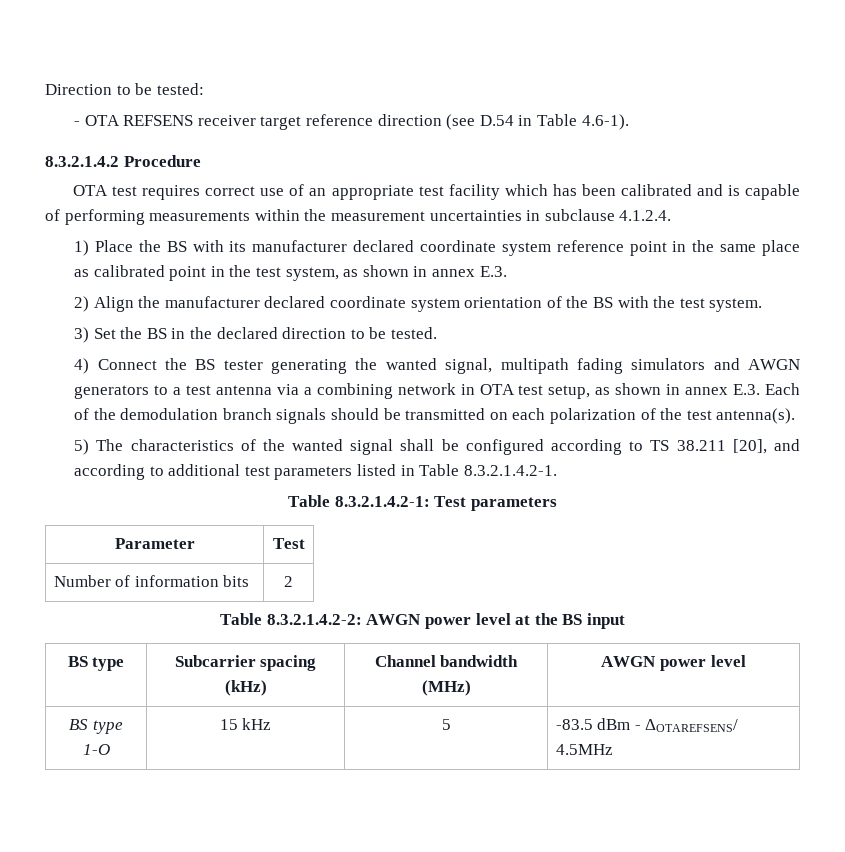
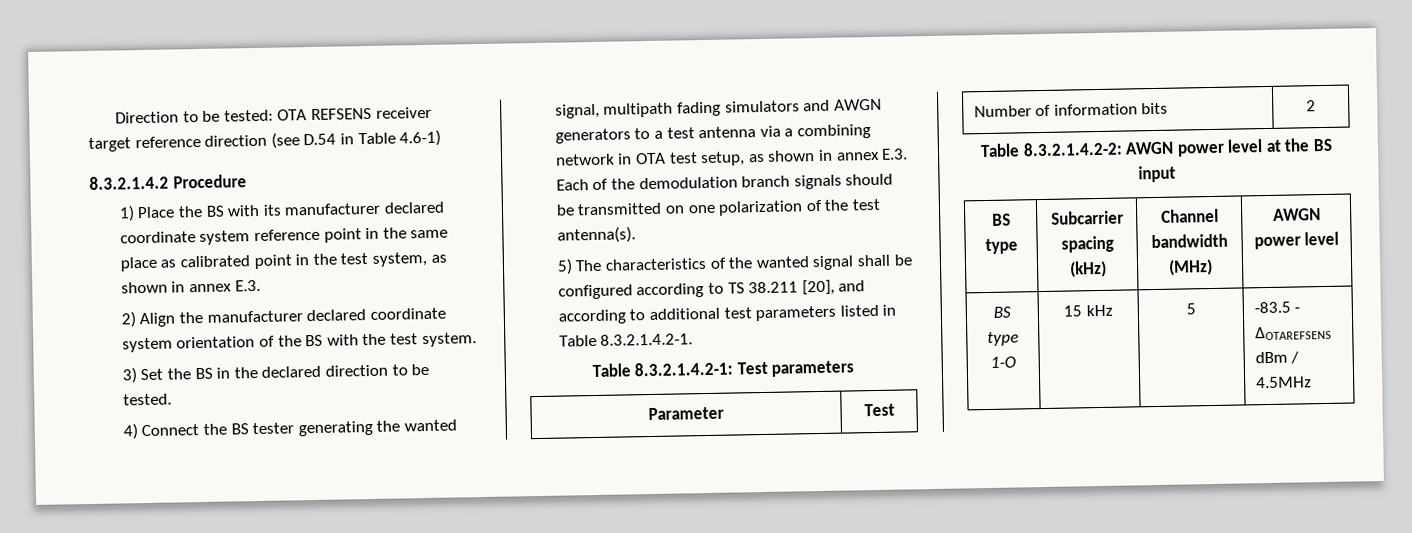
- Direction to be tested:
- - OTA REFSENS receiver target reference direction (see D.54 in Table 4.6-1).
+ Direction to be tested: OTA REFSENS receiver target reference direction (see D.54 in Table 4.6-1)
- OTA test requires correct use of an appropriate test facility which has been calibrated and is capable of performing measurements within the measurement uncertainties in subclause 4.1.2.4.
- 4) Connect the BS tester generating the wanted signal, multipath fading simulators and AWGN generators to a test antenna via a combining network in OTA test setup, as shown in annex E.3. Each of the demodulation branch signals should be transmitted on each polarization of the test antenna(s).
+ 4) Connect the BS tester generating the wanted signal, multipath fading simulators and AWGN generators to a test antenna via a combining network in OTA test setup, as shown in annex E.3. Each of the demodulation branch signals should be transmitted on one polarization of the test antenna(s).
- BS type 1-O | 15 kHz | 5 | -83.5 dBm - ΔOTAREFSENS/ 4.5MHz
+ BS type 1-O | 15 kHz | 5 | -83.5 - ΔOTAREFSENS dBm / 4.5MHz

